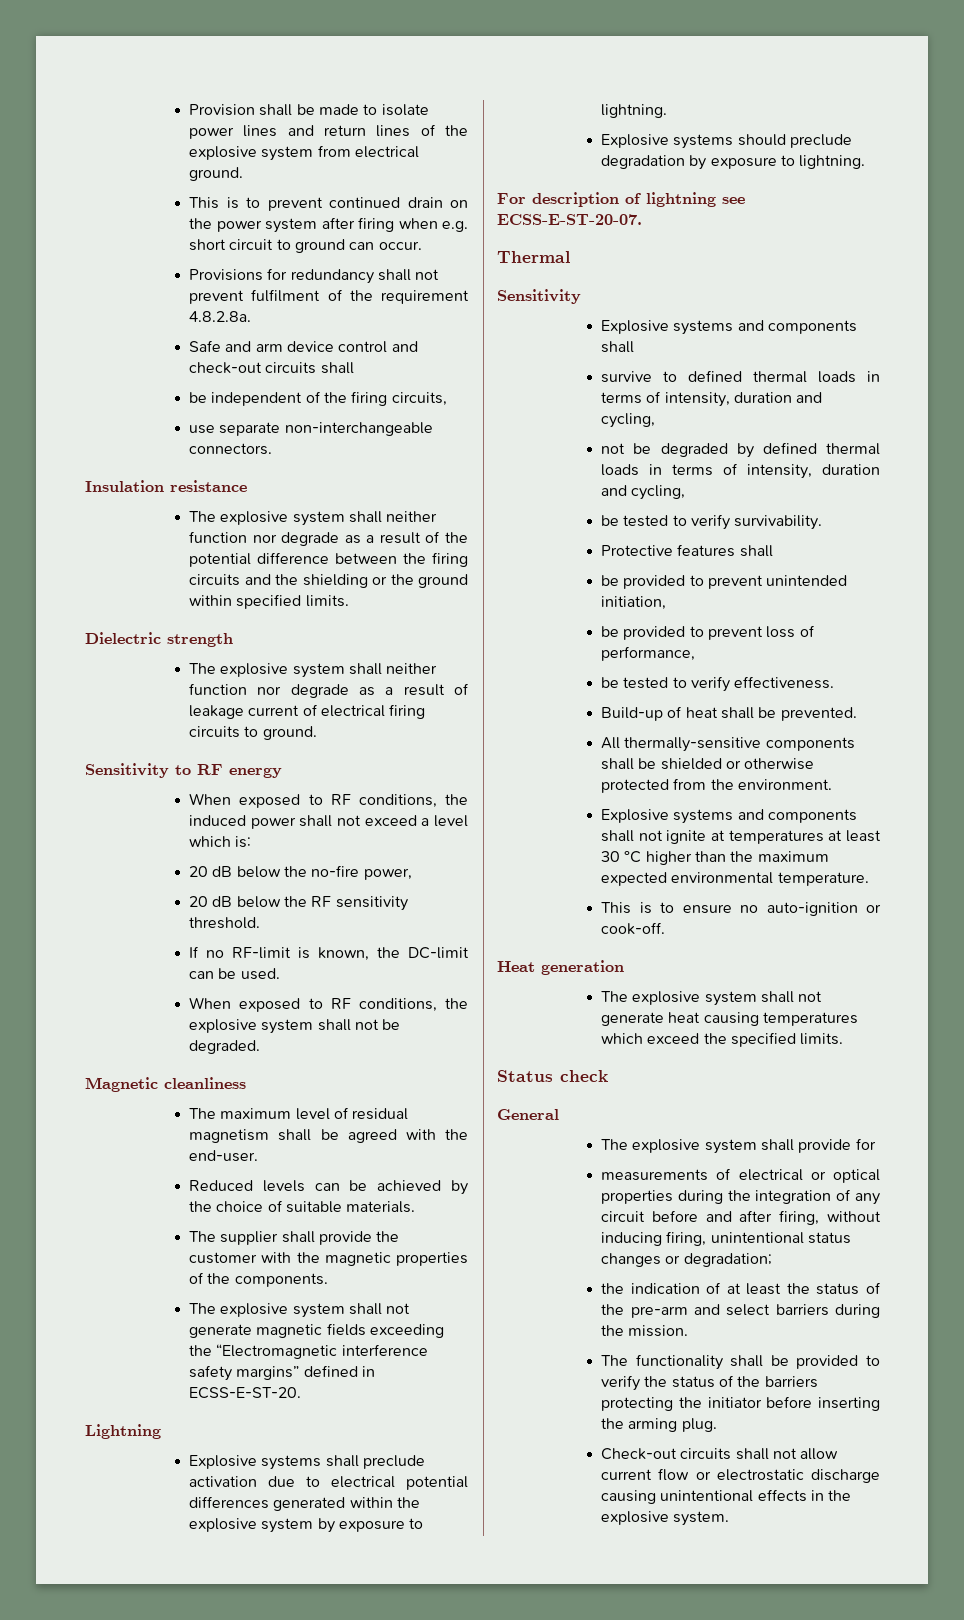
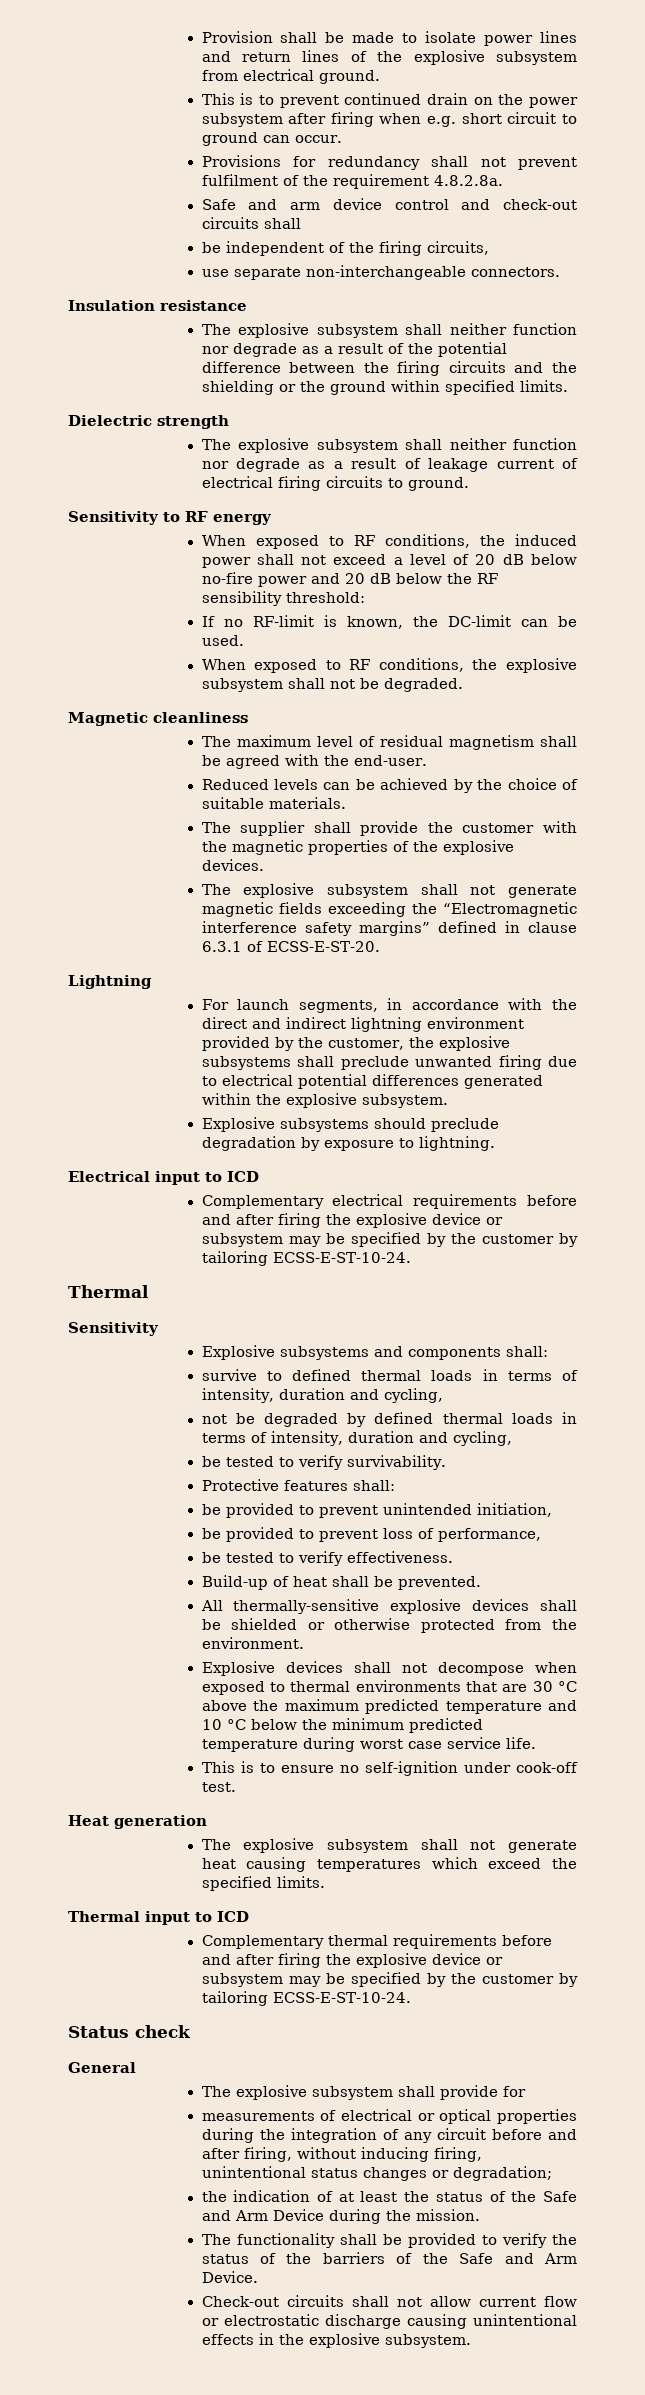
- Provision shall be made to isolate power lines and return lines of the explosive system from electrical ground.
+ Provision shall be made to isolate power lines and return lines of the explosive subsystem from electrical ground.
- This is to prevent continued drain on the power system after firing when e.g. short circuit to ground can occur.
+ This is to prevent continued drain on the power subsystem after firing when e.g. short circuit to ground can occur.
- The explosive system shall neither function nor degrade as a result of the potential difference between the firing circuits and the shielding or the ground within specified limits.
+ The explosive subsystem shall neither function nor degrade as a result of the potential difference between the firing circuits and the shielding or the ground within specified limits.
- The explosive system shall neither function nor degrade as a result of leakage current of electrical firing circuits to ground.
+ The explosive subsystem shall neither function nor degrade as a result of leakage current of electrical firing circuits to ground.
- When exposed to RF conditions, the induced power shall not exceed a level which is:
- 20 dB below the no-fire power,
- 20 dB below the RF sensitivity threshold.
+ When exposed to RF conditions, the induced power shall not exceed a level of 20 dB below no-fire power and 20 dB below the RF sensibility threshold:
- When exposed to RF conditions, the explosive system shall not be degraded.
+ When exposed to RF conditions, the explosive subsystem shall not be degraded.
- The supplier shall provide the customer with the magnetic properties of the components.
- The explosive system shall not generate magnetic fields exceeding the “Electromagnetic interference safety margins” defined in ECSS-E-ST-20.
+ The supplier shall provide the customer with the magnetic properties of the explosive devices.
+ The explosive subsystem shall not generate magnetic fields exceeding the “Electromagnetic interference safety margins” defined in clause 6.3.1 of ECSS-E-ST-20.
- Explosive systems shall preclude activation due to electrical potential differences generated within the explosive system by exposure to lightning.
- Explosive systems should preclude degradation by exposure to lightning.
+ For launch segments, in accordance with the direct and indirect lightning environment provided by the customer, the explosive subsystems shall preclude unwanted firing due to electrical potential differences generated within the explosive subsystem.
+ Explosive subsystems should preclude degradation by exposure to lightning.
- For description of lightning see ECSS-E-ST-20-07.
+ Electrical input to ICD
+ Complementary electrical requirements before and after firing the explosive device or subsystem may be specified by the customer by tailoring ECSS-E-ST-10-24.
  Thermal
  Sensitivity
- Explosive systems and components shall
+ Explosive subsystems and components shall:
- Protective features shall
+ Protective features shall:
- All thermally-sensitive components shall be shielded or otherwise protected from the environment.
+ All thermally-sensitive explosive devices shall be shielded or otherwise protected from the environment.
- Explosive systems and components shall not ignite at temperatures at least 30 °C higher than the maximum expected environmental temperature.
+ Explosive devices shall not decompose when exposed to thermal environments that are 30 °C above the maximum predicted temperature and 10 °C below the minimum predicted temperature during worst case service life.
- This is to ensure no auto-ignition or cook-off.
+ This is to ensure no self-ignition under cook-off test.
- The explosive system shall not generate heat causing temperatures which exceed the specified limits.
+ The explosive subsystem shall not generate heat causing temperatures which exceed the specified limits.
+ Thermal input to ICD
+ Complementary thermal requirements before and after firing the explosive device or subsystem may be specified by the customer by tailoring ECSS-E-ST-10-24.
- The explosive system shall provide for
+ The explosive subsystem shall provide for
- the indication of at least the status of the pre-arm and select barriers during the mission.
+ the indication of at least the status of the Safe and Arm Device during the mission.
- The functionality shall be provided to verify the status of the barriers protecting the initiator before inserting the arming plug.
+ The functionality shall be provided to verify the status of the barriers of the Safe and Arm Device.
- Check-out circuits shall not allow current flow or electrostatic discharge causing unintentional effects in the explosive system.
+ Check-out circuits shall not allow current flow or electrostatic discharge causing unintentional effects in the explosive subsystem.

